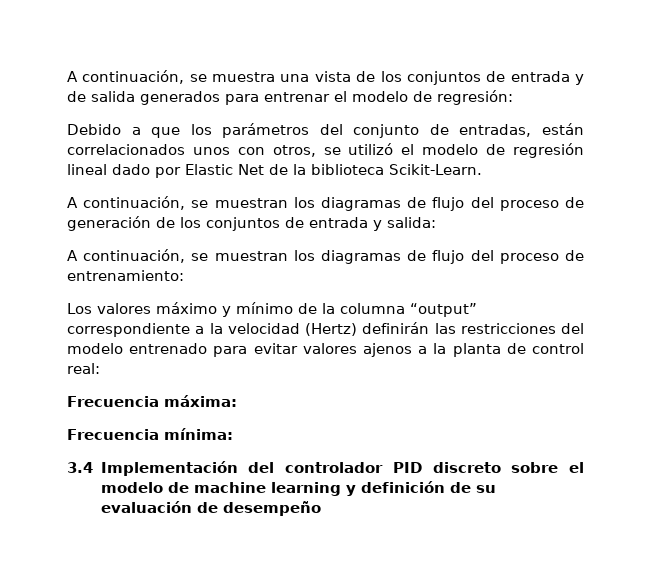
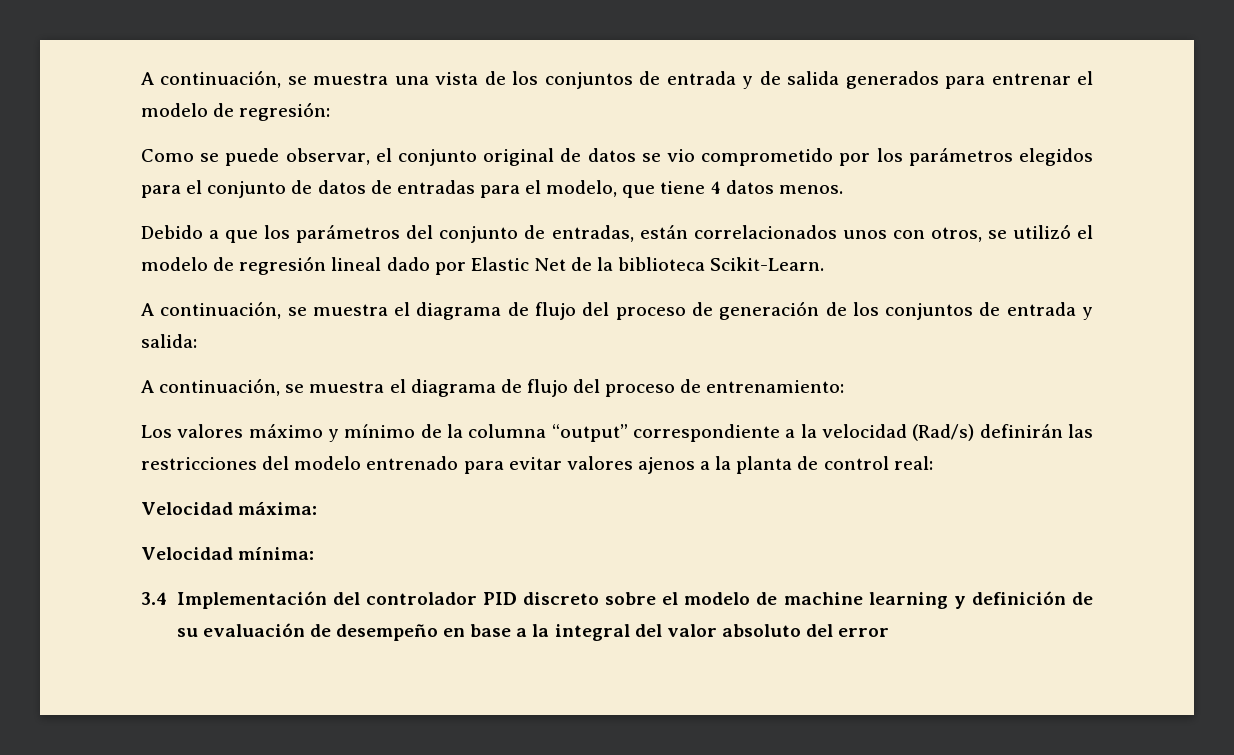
+ Como se puede observar, el conjunto original de datos se vio comprometido por los parámetros elegidos para el conjunto de datos de entradas para el modelo, que tiene 4 datos menos.
- A continuación, se muestran los diagramas de flujo del proceso de generación de los conjuntos de entrada y salida:
+ A continuación, se muestra el diagrama de flujo del proceso de generación de los conjuntos de entrada y salida:
- A continuación, se muestran los diagramas de flujo del proceso de entrenamiento:
+ A continuación, se muestra el diagrama de flujo del proceso de entrenamiento:
- Los valores máximo y mínimo de la columna “output” correspondiente a la velocidad (Hertz) definirán las restricciones del modelo entrenado para evitar valores ajenos a la planta de control real:
+ Los valores máximo y mínimo de la columna “output” correspondiente a la velocidad (Rad/s) definirán las restricciones del modelo entrenado para evitar valores ajenos a la planta de control real:
- Frecuencia máxima:
+ Velocidad máxima:
- Frecuencia mínima:
+ Velocidad mínima:
- 3.4 Implementación del controlador PID discreto sobre el modelo de machine learning y definición de su evaluación de desempeño
+ 3.4 Implementación del controlador PID discreto sobre el modelo de machine learning y definición de su evaluación de desempeño en base a la integral del valor absoluto del error

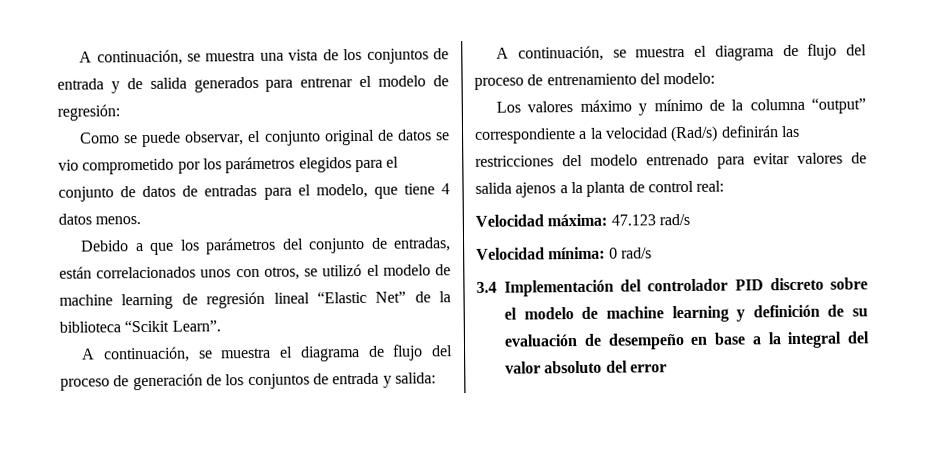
- Debido a que los parámetros del conjunto de entradas, están correlacionados unos con otros, se utilizó el modelo de regresión lineal dado por Elastic Net de la biblioteca Scikit-Learn.
+ Debido a que los parámetros del conjunto de entradas, están correlacionados unos con otros, se utilizó el modelo de machine learning de regresión lineal “Elastic Net” de la biblioteca “Scikit Learn”.
- A continuación, se muestra el diagrama de flujo del proceso de entrenamiento:
+ A continuación, se muestra el diagrama de flujo del proceso de entrenamiento del modelo:
- Los valores máximo y mínimo de la columna “output” correspondiente a la velocidad (Rad/s) definirán las restricciones del modelo entrenado para evitar valores ajenos a la planta de control real:
+ Los valores máximo y mínimo de la columna “output” correspondiente a la velocidad (Rad/s) definirán las restricciones del modelo entrenado para evitar valores de salida ajenos a la planta de control real:
- Velocidad máxima:
+ Velocidad máxima: 47.123 rad/s
- Velocidad mínima:
+ Velocidad mínima: 0 rad/s

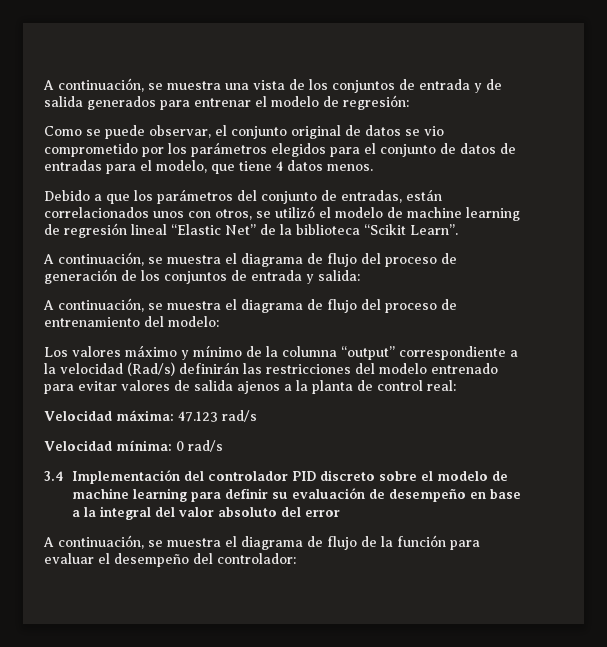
- 3.4 Implementación del controlador PID discreto sobre el modelo de machine learning y definición de su evaluación de desempeño en base a la integral del valor absoluto del error
+ 3.4 Implementación del controlador PID discreto sobre el modelo de machine learning para definir su evaluación de desempeño en base a la integral del valor absoluto del error
+ A continuación, se muestra el diagrama de flujo de la función para evaluar el desempeño del controlador:

